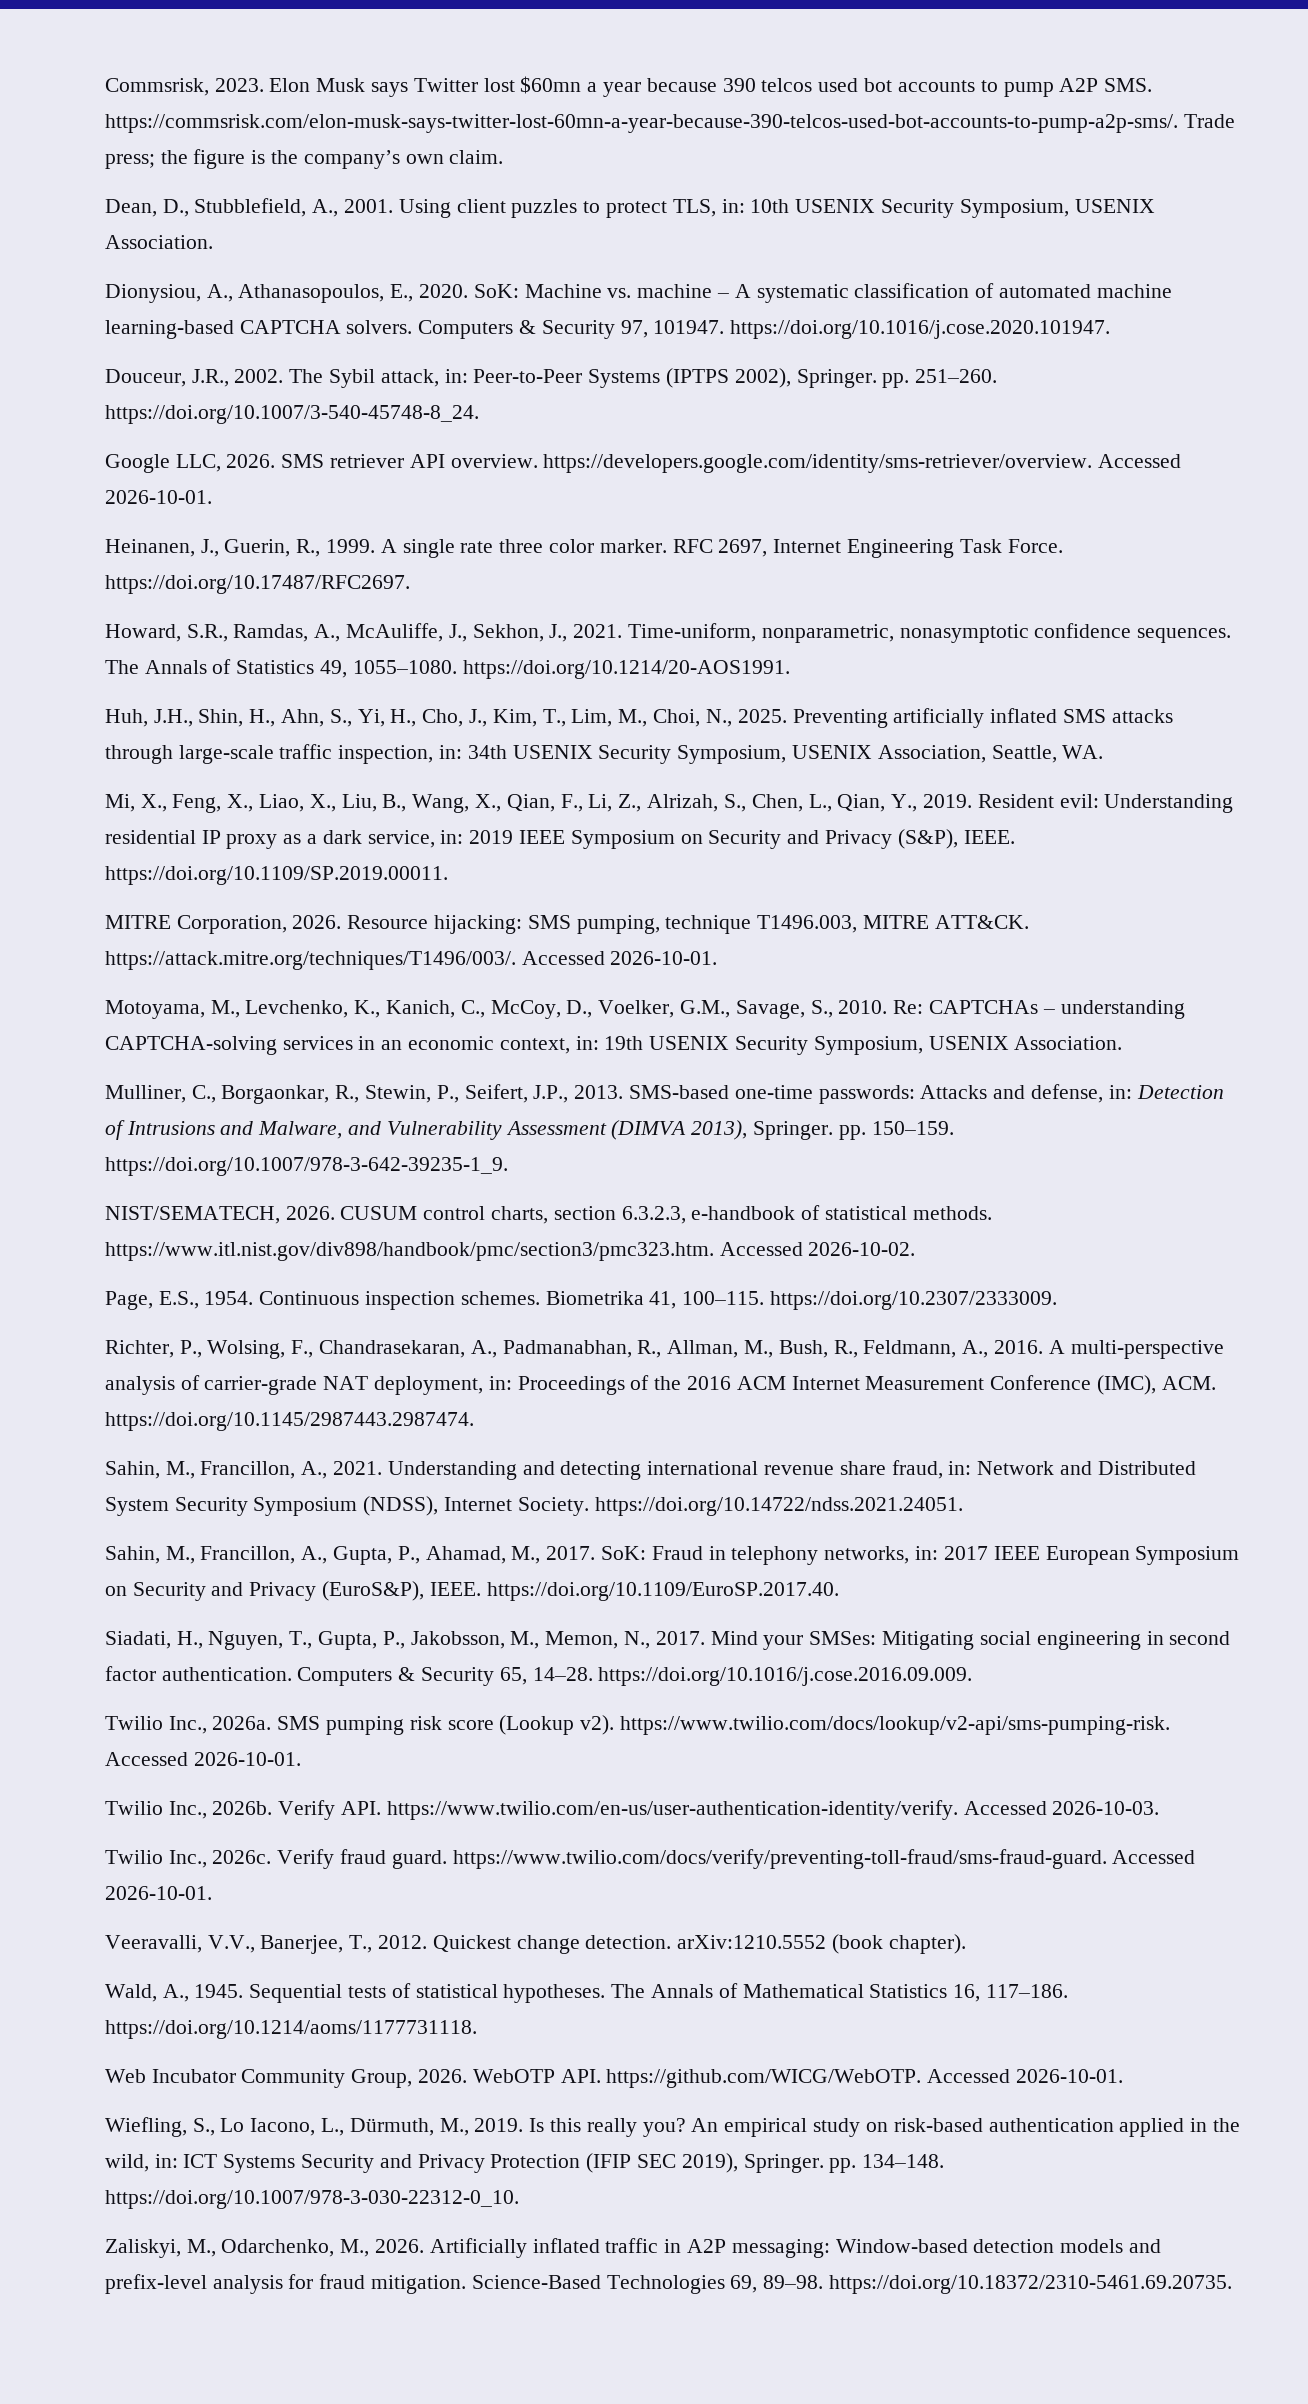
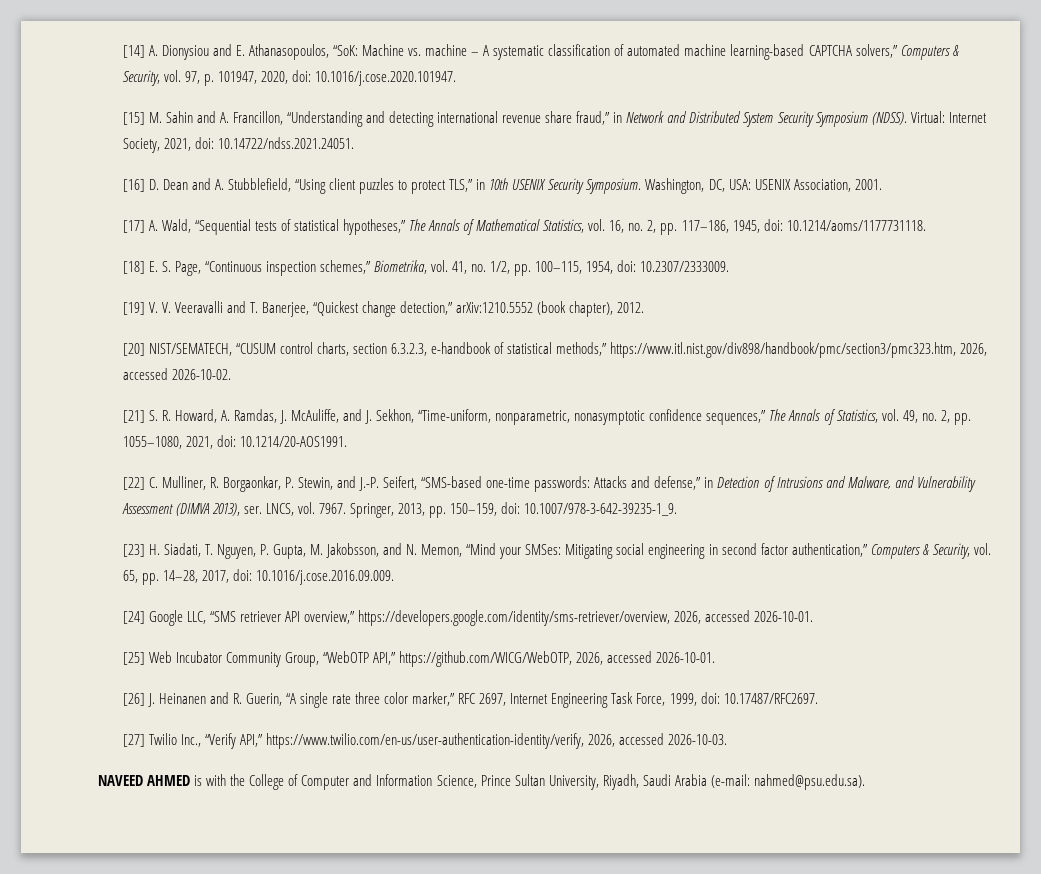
- Commsrisk, 2023. Elon Musk says Twitter lost $60mn a year because 390 telcos used bot accounts to pump A2P SMS. https://commsrisk.com/elon-musk-says-twitter-lost-60mn-a-year-because-390-telcos-used-bot-accounts-to-pump-a2p-sms/. Trade press; the figure is the company’s own claim.
- Dean, D., Stubblefield, A., 2001. Using client puzzles to protect TLS, in: 10th USENIX Security Symposium, USENIX Association.
- Dionysiou, A., Athanasopoulos, E., 2020. SoK: Machine vs. machine – A systematic classification of automated machine learning-based CAPTCHA solvers. Computers & Security 97, 101947. https://doi.org/10.1016/j.cose.2020.101947.
- Douceur, J.R., 2002. The Sybil attack, in: Peer-to-Peer Systems (IPTPS 2002), Springer. pp. 251–260. https://doi.org/10.1007/3-540-45748-8_24.
- Google LLC, 2026. SMS retriever API overview. https://developers.google.com/identity/sms-retriever/overview. Accessed 2026-10-01.
- Heinanen, J., Guerin, R., 1999. A single rate three color marker. RFC 2697, Internet Engineering Task Force. https://doi.org/10.17487/RFC2697.
- Howard, S.R., Ramdas, A., McAuliffe, J., Sekhon, J., 2021. Time-uniform, nonparametric, nonasymptotic confidence sequences. The Annals of Statistics 49, 1055–1080. https://doi.org/10.1214/20-AOS1991.
- Huh, J.H., Shin, H., Ahn, S., Yi, H., Cho, J., Kim, T., Lim, M., Choi, N., 2025. Preventing artificially inflated SMS attacks through large-scale traffic inspection, in: 34th USENIX Security Symposium, USENIX Association, Seattle, WA.
- Mi, X., Feng, X., Liao, X., Liu, B., Wang, X., Qian, F., Li, Z., Alrizah, S., Chen, L., Qian, Y., 2019. Resident evil: Understanding residential IP proxy as a dark service, in: 2019 IEEE Symposium on Security and Privacy (S&P), IEEE. https://doi.org/10.1109/SP.2019.00011.
- MITRE Corporation, 2026. Resource hijacking: SMS pumping, technique T1496.003, MITRE ATT&CK. https://attack.mitre.org/techniques/T1496/003/. Accessed 2026-10-01.
- Motoyama, M., Levchenko, K., Kanich, C., McCoy, D., Voelker, G.M., Savage, S., 2010. Re: CAPTCHAs – understanding CAPTCHA-solving services in an economic context, in: 19th USENIX Security Symposium, USENIX Association.
- Mulliner, C., Borgaonkar, R., Stewin, P., Seifert, J.P., 2013. SMS-based one-time passwords: Attacks and defense, in: Detection of Intrusions and Malware, and Vulnerability Assessment (DIMVA 2013), Springer. pp. 150–159. https://doi.org/10.1007/978-3-642-39235-1_9.
- NIST/SEMATECH, 2026. CUSUM control charts, section 6.3.2.3, e-handbook of statistical methods. https://www.itl.nist.gov/div898/handbook/pmc/section3/pmc323.htm. Accessed 2026-10-02.
- Page, E.S., 1954. Continuous inspection schemes. Biometrika 41, 100–115. https://doi.org/10.2307/2333009.
- Richter, P., Wolsing, F., Chandrasekaran, A., Padmanabhan, R., Allman, M., Bush, R., Feldmann, A., 2016. A multi-perspective analysis of carrier-grade NAT deployment, in: Proceedings of the 2016 ACM Internet Measurement Conference (IMC), ACM. https://doi.org/10.1145/2987443.2987474.
- Sahin, M., Francillon, A., 2021. Understanding and detecting international revenue share fraud, in: Network and Distributed System Security Symposium (NDSS), Internet Society. https://doi.org/10.14722/ndss.2021.24051.
- Sahin, M., Francillon, A., Gupta, P., Ahamad, M., 2017. SoK: Fraud in telephony networks, in: 2017 IEEE European Symposium on Security and Privacy (EuroS&P), IEEE. https://doi.org/10.1109/EuroSP.2017.40.
- Siadati, H., Nguyen, T., Gupta, P., Jakobsson, M., Memon, N., 2017. Mind your SMSes: Mitigating social engineering in second factor authentication. Computers & Security 65, 14–28. https://doi.org/10.1016/j.cose.2016.09.009.
- Twilio Inc., 2026a. SMS pumping risk score (Lookup v2). https://www.twilio.com/docs/lookup/v2-api/sms-pumping-risk. Accessed 2026-10-01.
- Twilio Inc., 2026b. Verify API. https://www.twilio.com/en-us/user-authentication-identity/verify. Accessed 2026-10-03.
- Twilio Inc., 2026c. Verify fraud guard. https://www.twilio.com/docs/verify/preventing-toll-fraud/sms-fraud-guard. Accessed 2026-10-01.
- Veeravalli, V.V., Banerjee, T., 2012. Quickest change detection. arXiv:1210.5552 (book chapter).
- Wald, A., 1945. Sequential tests of statistical hypotheses. The Annals of Mathematical Statistics 16, 117–186. https://doi.org/10.1214/aoms/1177731118.
- Web Incubator Community Group, 2026. WebOTP API. https://github.com/WICG/WebOTP. Accessed 2026-10-01.
- Wiefling, S., Lo Iacono, L., Dürmuth, M., 2019. Is this really you? An empirical study on risk-based authentication applied in the wild, in: ICT Systems Security and Privacy Protection (IFIP SEC 2019), Springer. pp. 134–148. https://doi.org/10.1007/978-3-030-22312-0_10.
- Zaliskyi, M., Odarchenko, M., 2026. Artificially inflated traffic in A2P messaging: Window-based detection models and prefix-level analysis for fraud mitigation. Science-Based Technologies 69, 89–98. https://doi.org/10.18372/2310-5461.69.20735.
+ [14] A. Dionysiou and E. Athanasopoulos, “SoK: Machine vs. machine – A systematic classification of automated machine learning-based CAPTCHA solvers,” Computers & Security, vol. 97, p. 101947, 2020, doi: 10.1016/j.cose.2020.101947.
+ [15] M. Sahin and A. Francillon, “Understanding and detecting international revenue share fraud,” in Network and Distributed System Security Symposium (NDSS). Virtual: Internet Society, 2021, doi: 10.14722/ndss.2021.24051.
+ [16] D. Dean and A. Stubblefield, “Using client puzzles to protect TLS,” in 10th USENIX Security Symposium. Washington, DC, USA: USENIX Association, 2001.
+ [17] A. Wald, “Sequential tests of statistical hypotheses,” The Annals of Mathematical Statistics, vol. 16, no. 2, pp. 117–186, 1945, doi: 10.1214/aoms/1177731118.
+ [18] E. S. Page, “Continuous inspection schemes,” Biometrika, vol. 41, no. 1/2, pp. 100–115, 1954, doi: 10.2307/2333009.
+ [19] V. V. Veeravalli and T. Banerjee, “Quickest change detection,” arXiv:1210.5552 (book chapter), 2012.
+ [20] NIST/SEMATECH, “CUSUM control charts, section 6.3.2.3, e-handbook of statistical methods,” https://www.itl.nist.gov/div898/handbook/pmc/section3/pmc323.htm, 2026, accessed 2026-10-02.
+ [21] S. R. Howard, A. Ramdas, J. McAuliffe, and J. Sekhon, “Time-uniform, nonparametric, nonasymptotic confidence sequences,” The Annals of Statistics, vol. 49, no. 2, pp. 1055–1080, 2021, doi: 10.1214/20-AOS1991.
+ [22] C. Mulliner, R. Borgaonkar, P. Stewin, and J.-P. Seifert, “SMS-based one-time passwords: Attacks and defense,” in Detection of Intrusions and Malware, and Vulnerability Assessment (DIMVA 2013), ser. LNCS, vol. 7967. Springer, 2013, pp. 150–159, doi: 10.1007/978-3-642-39235-1_9.
+ [23] H. Siadati, T. Nguyen, P. Gupta, M. Jakobsson, and N. Memon, “Mind your SMSes: Mitigating social engineering in second factor authentication,” Computers & Security, vol. 65, pp. 14–28, 2017, doi: 10.1016/j.cose.2016.09.009.
+ [24] Google LLC, “SMS retriever API overview,” https://developers.google.com/identity/sms-retriever/overview, 2026, accessed 2026-10-01.
+ [25] Web Incubator Community Group, “WebOTP API,” https://github.com/WICG/WebOTP, 2026, accessed 2026-10-01.
+ [26] J. Heinanen and R. Guerin, “A single rate three color marker,” RFC 2697, Internet Engineering Task Force, 1999, doi: 10.17487/RFC2697.
+ [27] Twilio Inc., “Verify API,” https://www.twilio.com/en-us/user-authentication-identity/verify, 2026, accessed 2026-10-03.
+ NAVEED AHMED is with the College of Computer and Information Science, Prince Sultan University, Riyadh, Saudi Arabia (e-mail: nahmed@psu.edu.sa).

